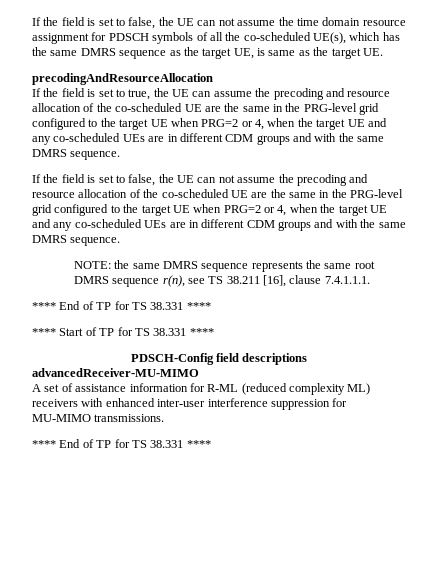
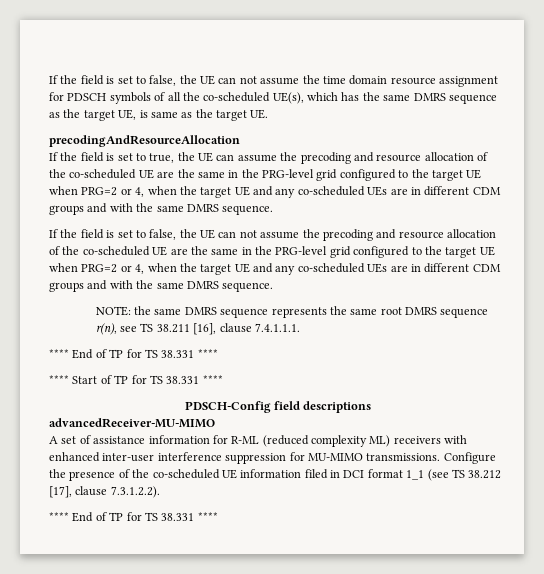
+ Configure the presence of the co-scheduled UE information filed in DCI format 1_1 (see TS 38.212 [17], clause 7.3.1.2.2).

